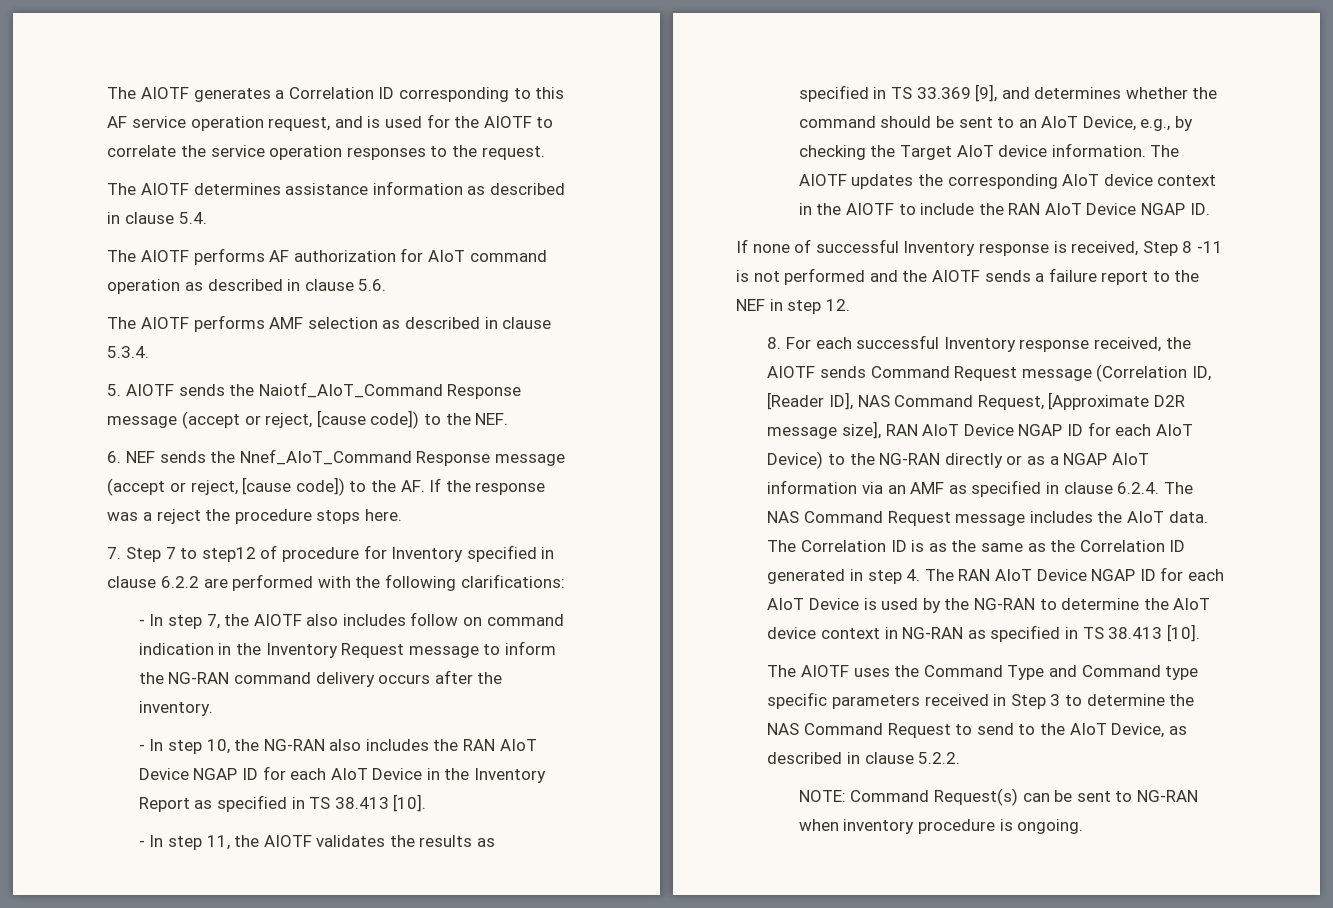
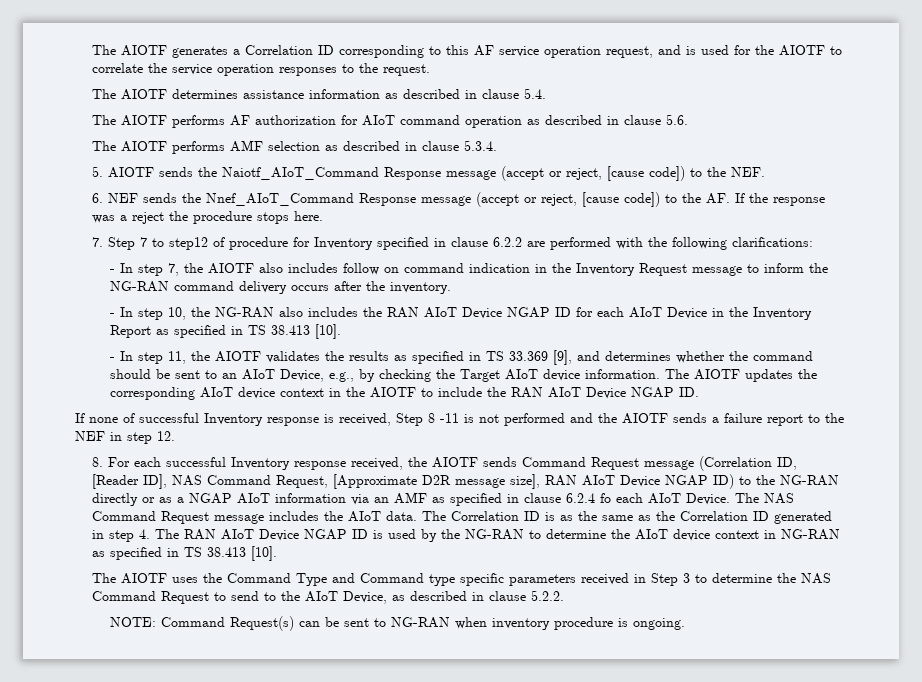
- 8. For each successful Inventory response received, the AIOTF sends Command Request message (Correlation ID, [Reader ID], NAS Command Request, [Approximate D2R message size], RAN AIoT Device NGAP ID for each AIoT Device) to the NG-RAN directly or as a NGAP AIoT information via an AMF as specified in clause 6.2.4. The NAS Command Request message includes the AIoT data.
+ 8. For each successful Inventory response received, the AIOTF sends Command Request message (Correlation ID, [Reader ID], NAS Command Request, [Approximate D2R message size], RAN AIoT Device NGAP ID) to the NG-RAN directly or as a NGAP AIoT information via an AMF as specified in clause 6.2.4 fo each AIoT Device. The NAS Command Request message includes the AIoT data.
- The Correlation ID is as the same as the Correlation ID generated in step 4. The RAN AIoT Device NGAP ID for each AIoT Device is used by the NG-RAN to determine the AIoT device context in NG-RAN as specified in TS 38.413 [10].
+ The Correlation ID is as the same as the Correlation ID generated in step 4. The RAN AIoT Device NGAP ID is used by the NG-RAN to determine the AIoT device context in NG-RAN as specified in TS 38.413 [10].

